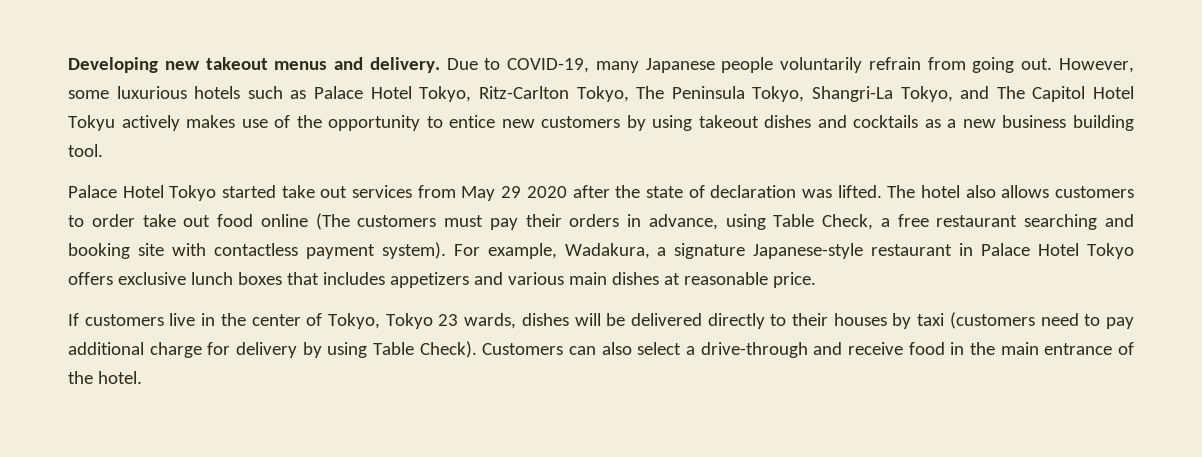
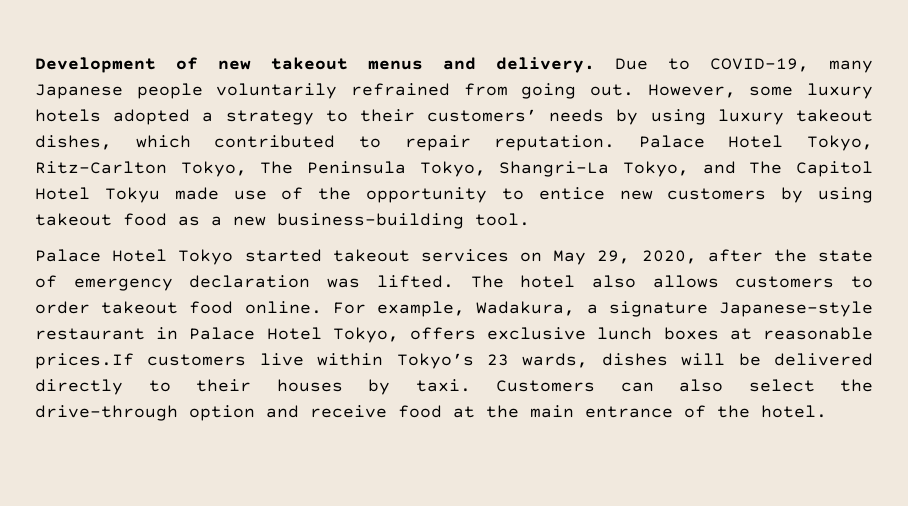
- Developing new takeout menus and delivery.
+ Development of new takeout menus and delivery.
- Due to COVID-19, many Japanese people voluntarily refrain from going out.
+ Due to COVID-19, many Japanese people voluntarily refrained from going out.
- However, some luxurious hotels such as Palace Hotel Tokyo, Ritz-Carlton Tokyo, The Peninsula Tokyo, Shangri-La Tokyo, and The Capitol Hotel Tokyu actively makes use of the opportunity to entice new customers by using takeout dishes and cocktails as a new business building tool.
+ However, some luxury hotels adopted a strategy to their customers’ needs by using luxury takeout dishes, which contributed to repair reputation. Palace Hotel Tokyo, Ritz-Carlton Tokyo, The Peninsula Tokyo, Shangri-La Tokyo, and The Capitol Hotel Tokyu made use of the opportunity to entice new customers by using takeout food as a new business-building tool.
- Palace Hotel Tokyo started take out services from May 29 2020 after the state of declaration was lifted.
+ Palace Hotel Tokyo started takeout services on May 29, 2020, after the state of emergency declaration was lifted.
- The hotel also allows customers to order take out food online (The customers must pay their orders in advance, using Table Check, a free restaurant searching and booking site with contactless payment system).
+ The hotel also allows customers to order takeout food online.
- For example, Wadakura, a signature Japanese-style restaurant in Palace Hotel Tokyo offers exclusive lunch boxes that includes appetizers and various main dishes at reasonable price.
- If customers live in the center of Tokyo, Tokyo 23 wards, dishes will be delivered directly to their houses by taxi (customers need to pay additional charge for delivery by using Table Check).
+ For example, Wadakura, a signature Japanese-style restaurant in Palace Hotel Tokyo, offers exclusive lunch boxes at reasonable prices.If customers live within Tokyo’s 23 wards, dishes will be delivered directly to their houses by taxi.
- Customers can also select a drive-through and receive food in the main entrance of the hotel.
+ Customers can also select the drive-through option and receive food at the main entrance of the hotel.

